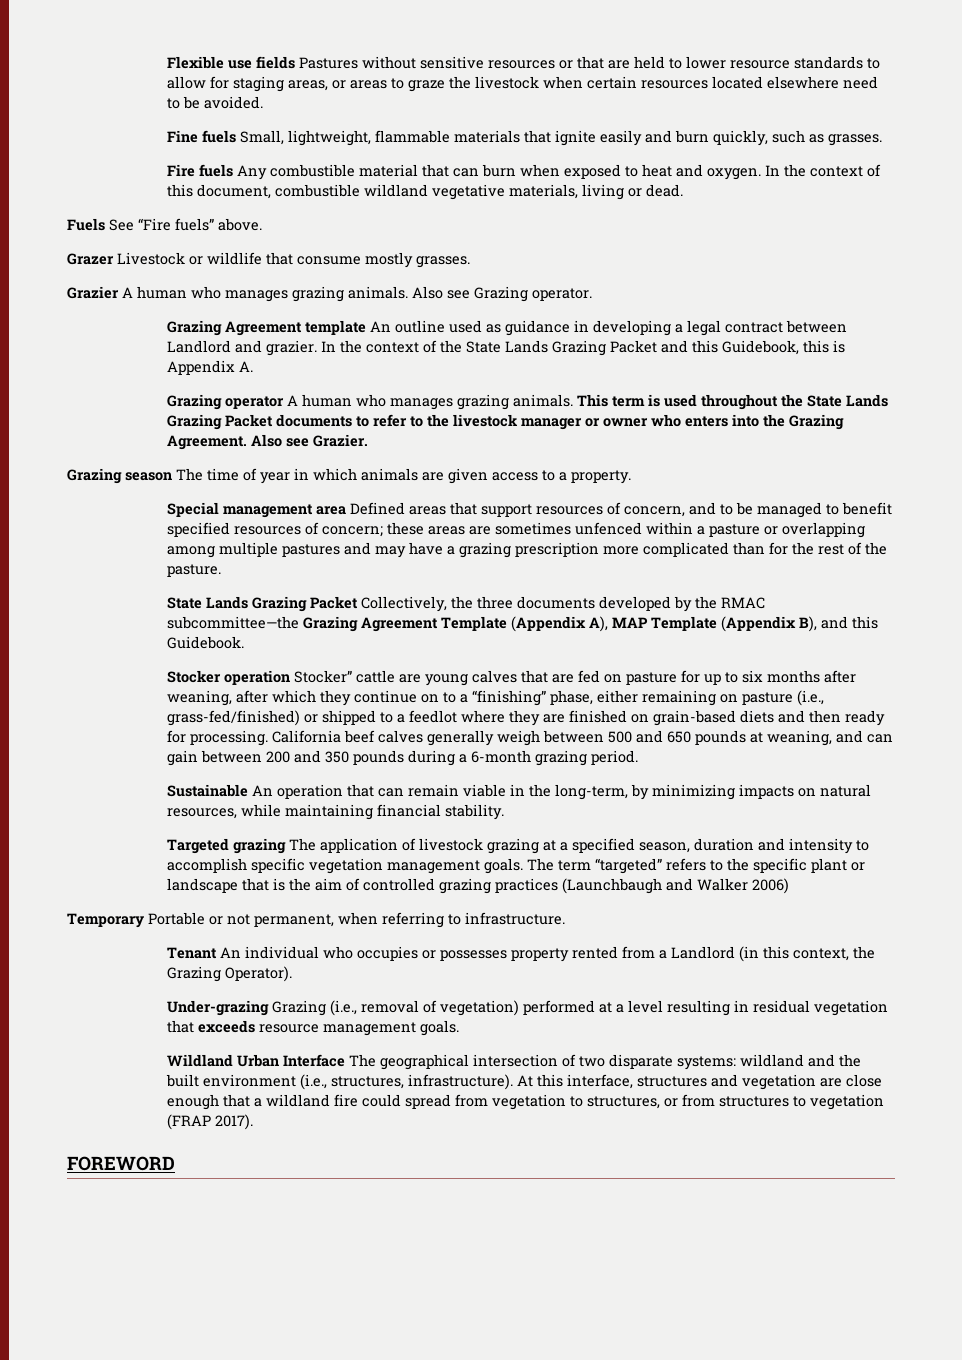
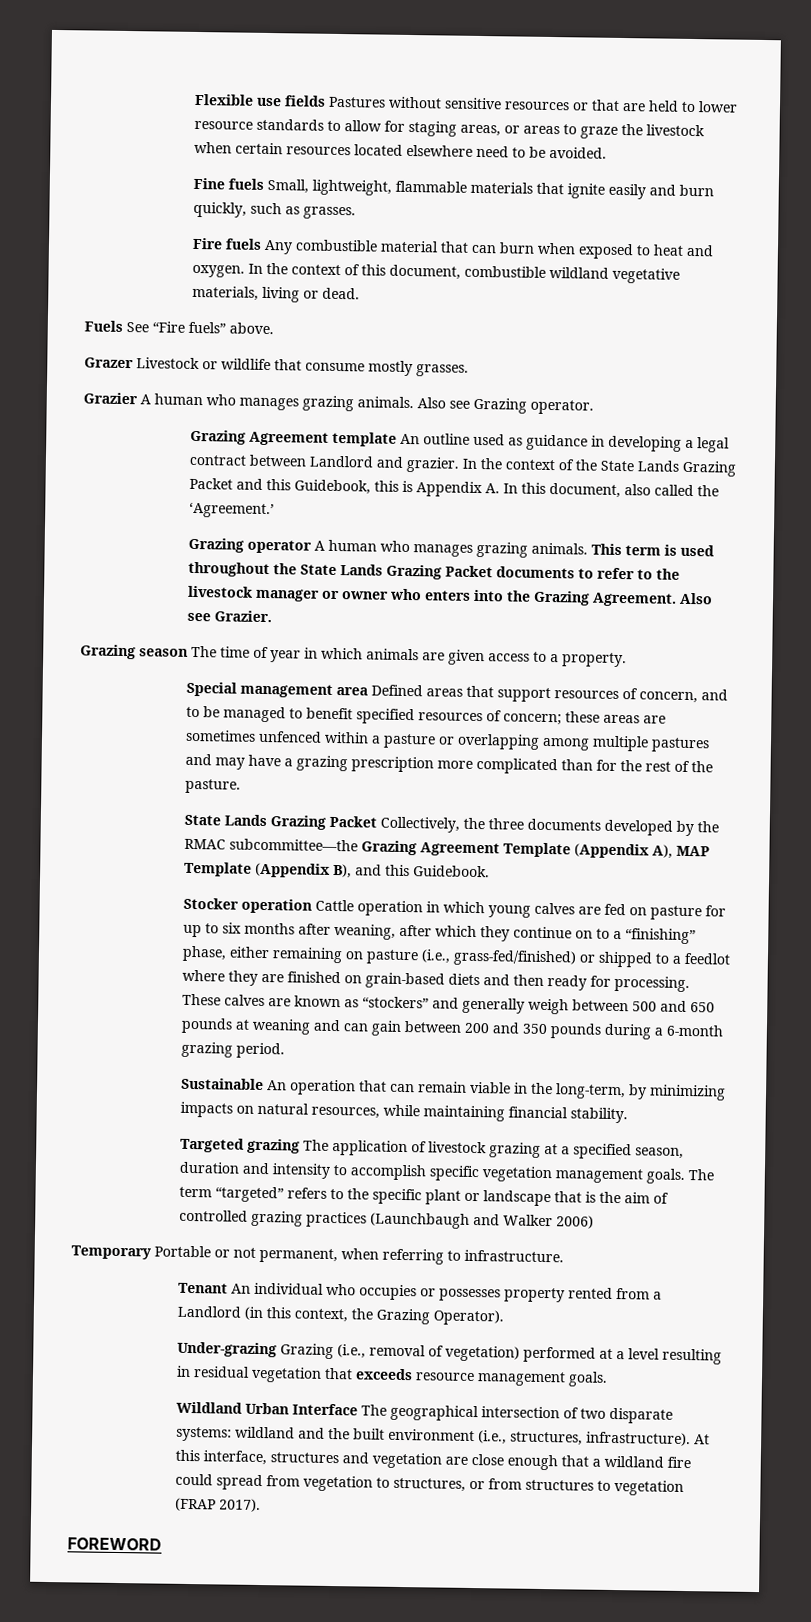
- In the context of the State Lands Grazing Packet and this Guidebook, this is Appendix A.
+ In the context of the State Lands Grazing Packet and this Guidebook, this is Appendix A. In this document, also called the ‘Agreement.’
- Stocker operation Stocker” cattle are young calves that are fed on pasture for up to six months after weaning, after which they continue on to a “finishing” phase, either remaining on pasture (i.e., grass-fed/finished) or shipped to a feedlot where they are finished on grain-based diets and then ready for processing.
+ Stocker operation Cattle operation in which young calves are fed on pasture for up to six months after weaning, after which they continue on to a “finishing” phase, either remaining on pasture (i.e., grass-fed/finished) or shipped to a feedlot where they are finished on grain-based diets and then ready for processing.
- California beef calves generally weigh between 500 and 650 pounds at weaning, and can gain between 200 and 350 pounds during a 6-month grazing period.
+ These calves are known as “stockers” and generally weigh between 500 and 650 pounds at weaning and can gain between 200 and 350 pounds during a 6-month grazing period.

